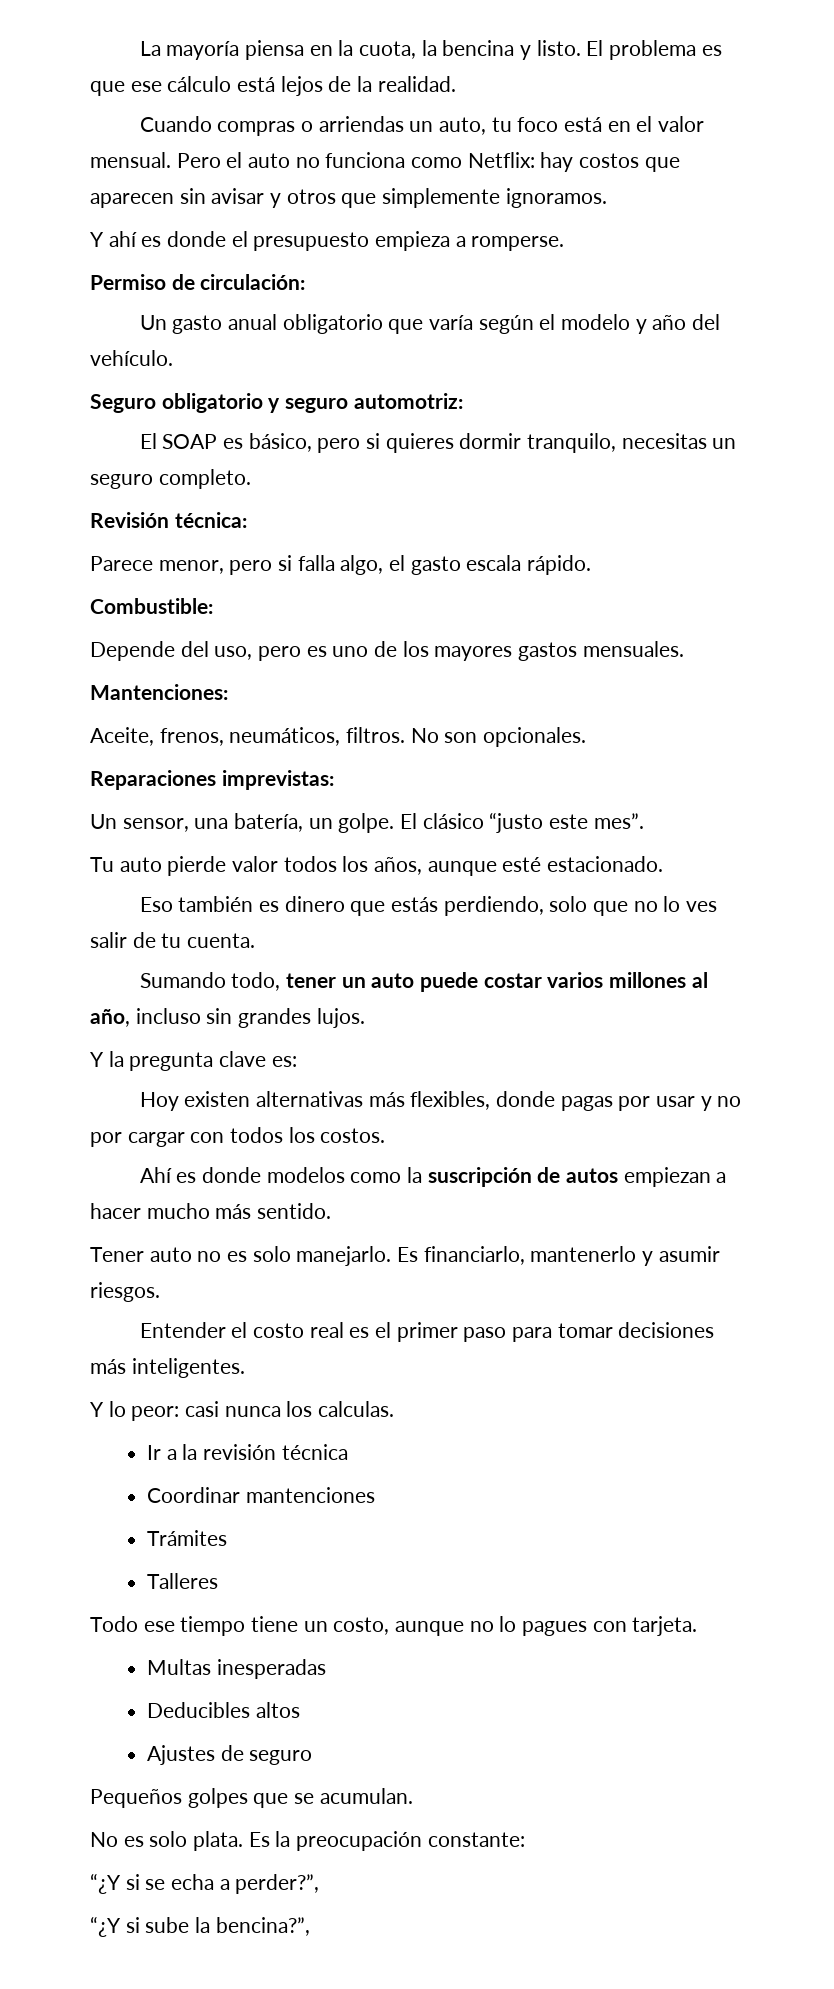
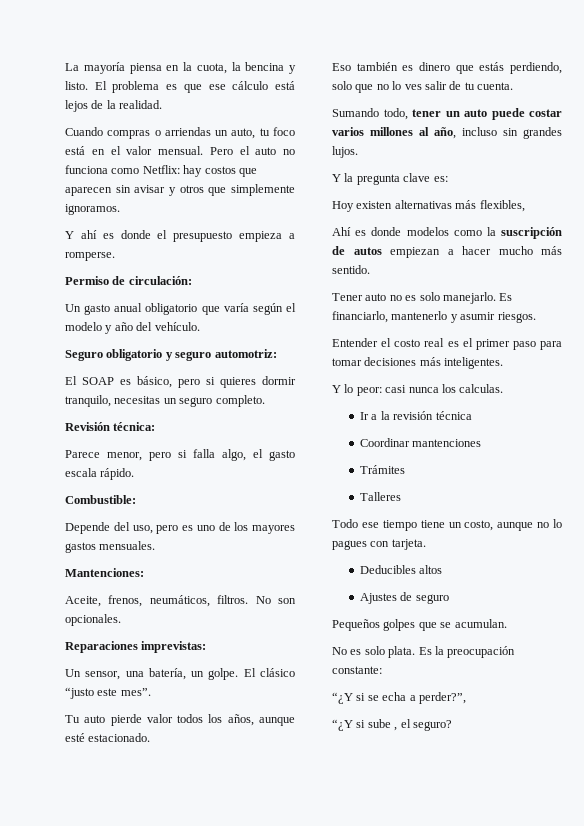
- Hoy existen alternativas más flexibles, donde pagas por usar y no por cargar con todos los costos.
+ Hoy existen alternativas más flexibles,
- Multas inesperadas
- “¿Y si sube la bencina?”,
+ “¿Y si sube , el seguro?

